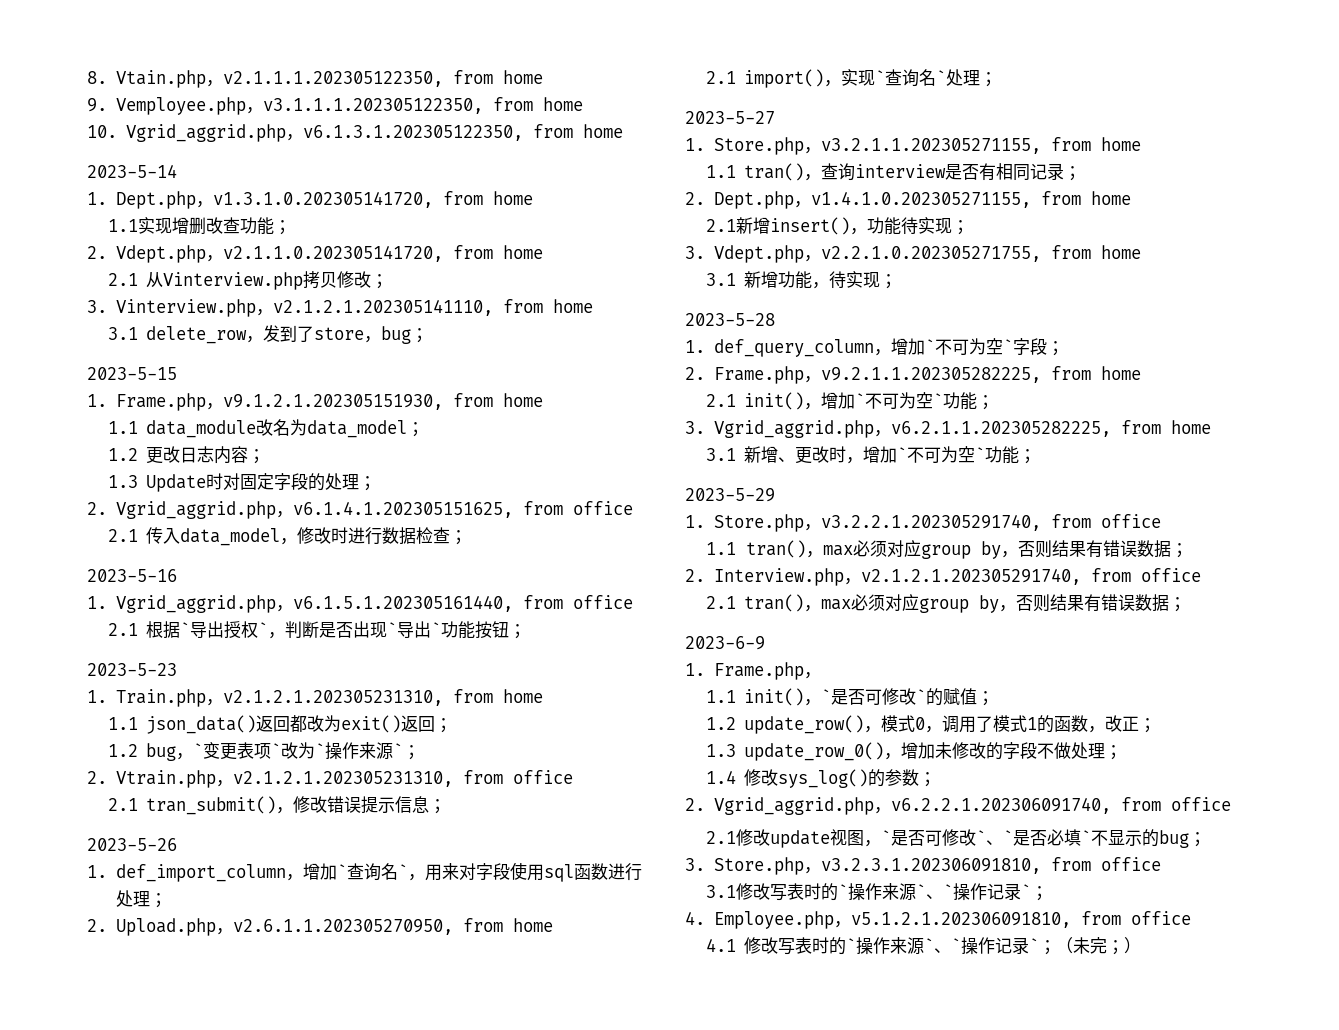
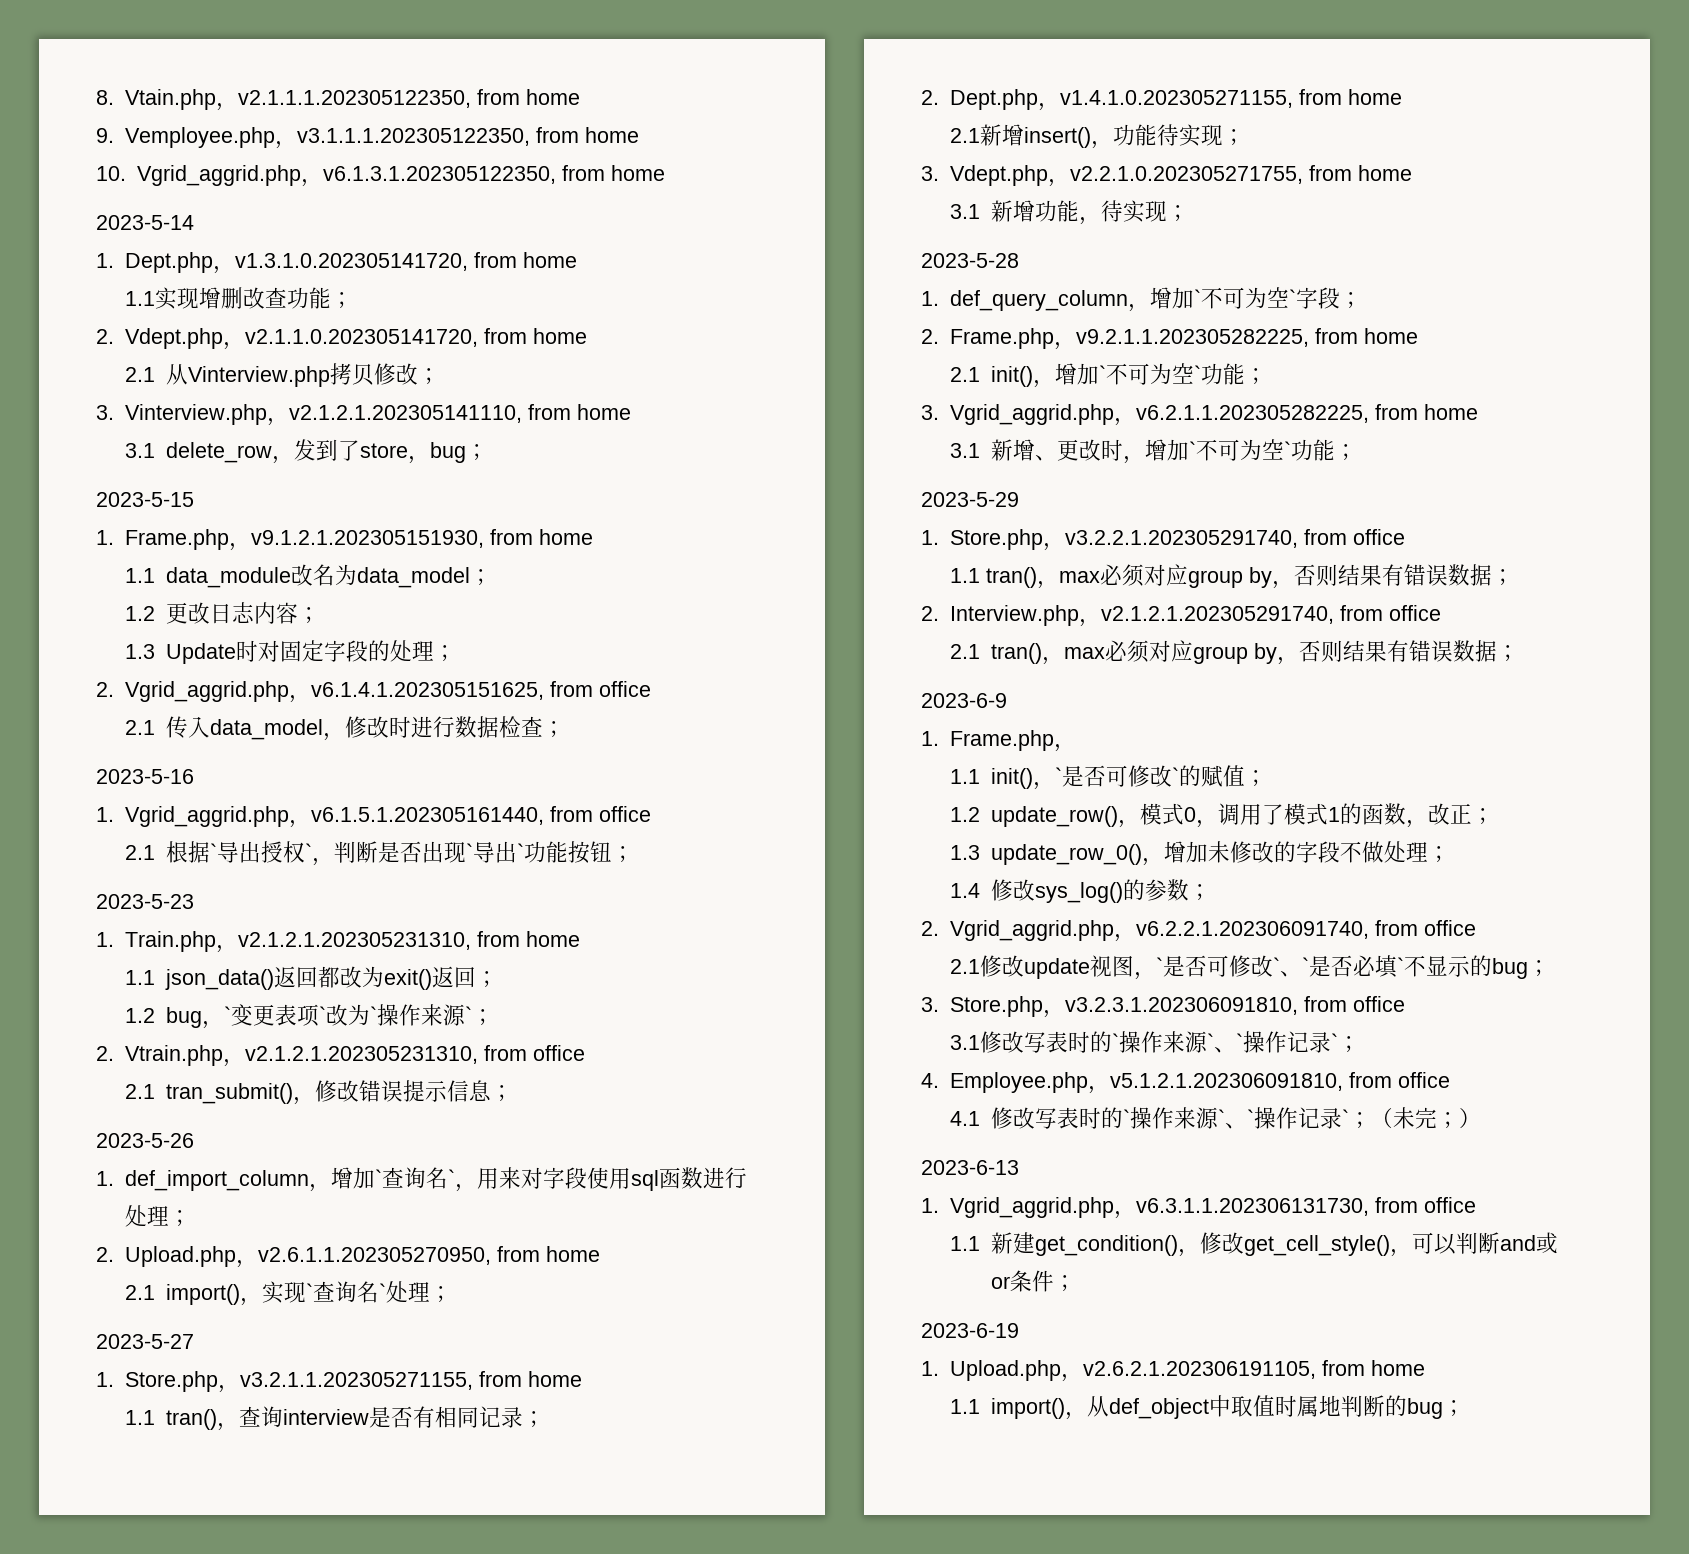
+ 2023-6-13
+ 1. Vgrid_aggrid.php，v6.3.1.1.202306131730, from office
+ 1.1新建get_condition()，修改get_cell_style()，可以判断and或or条件；
+ 2023-6-19
+ 1. Upload.php，v2.6.2.1.202306191105, from home
+ 1.1 import()，从def_object中取值时属地判断的bug；

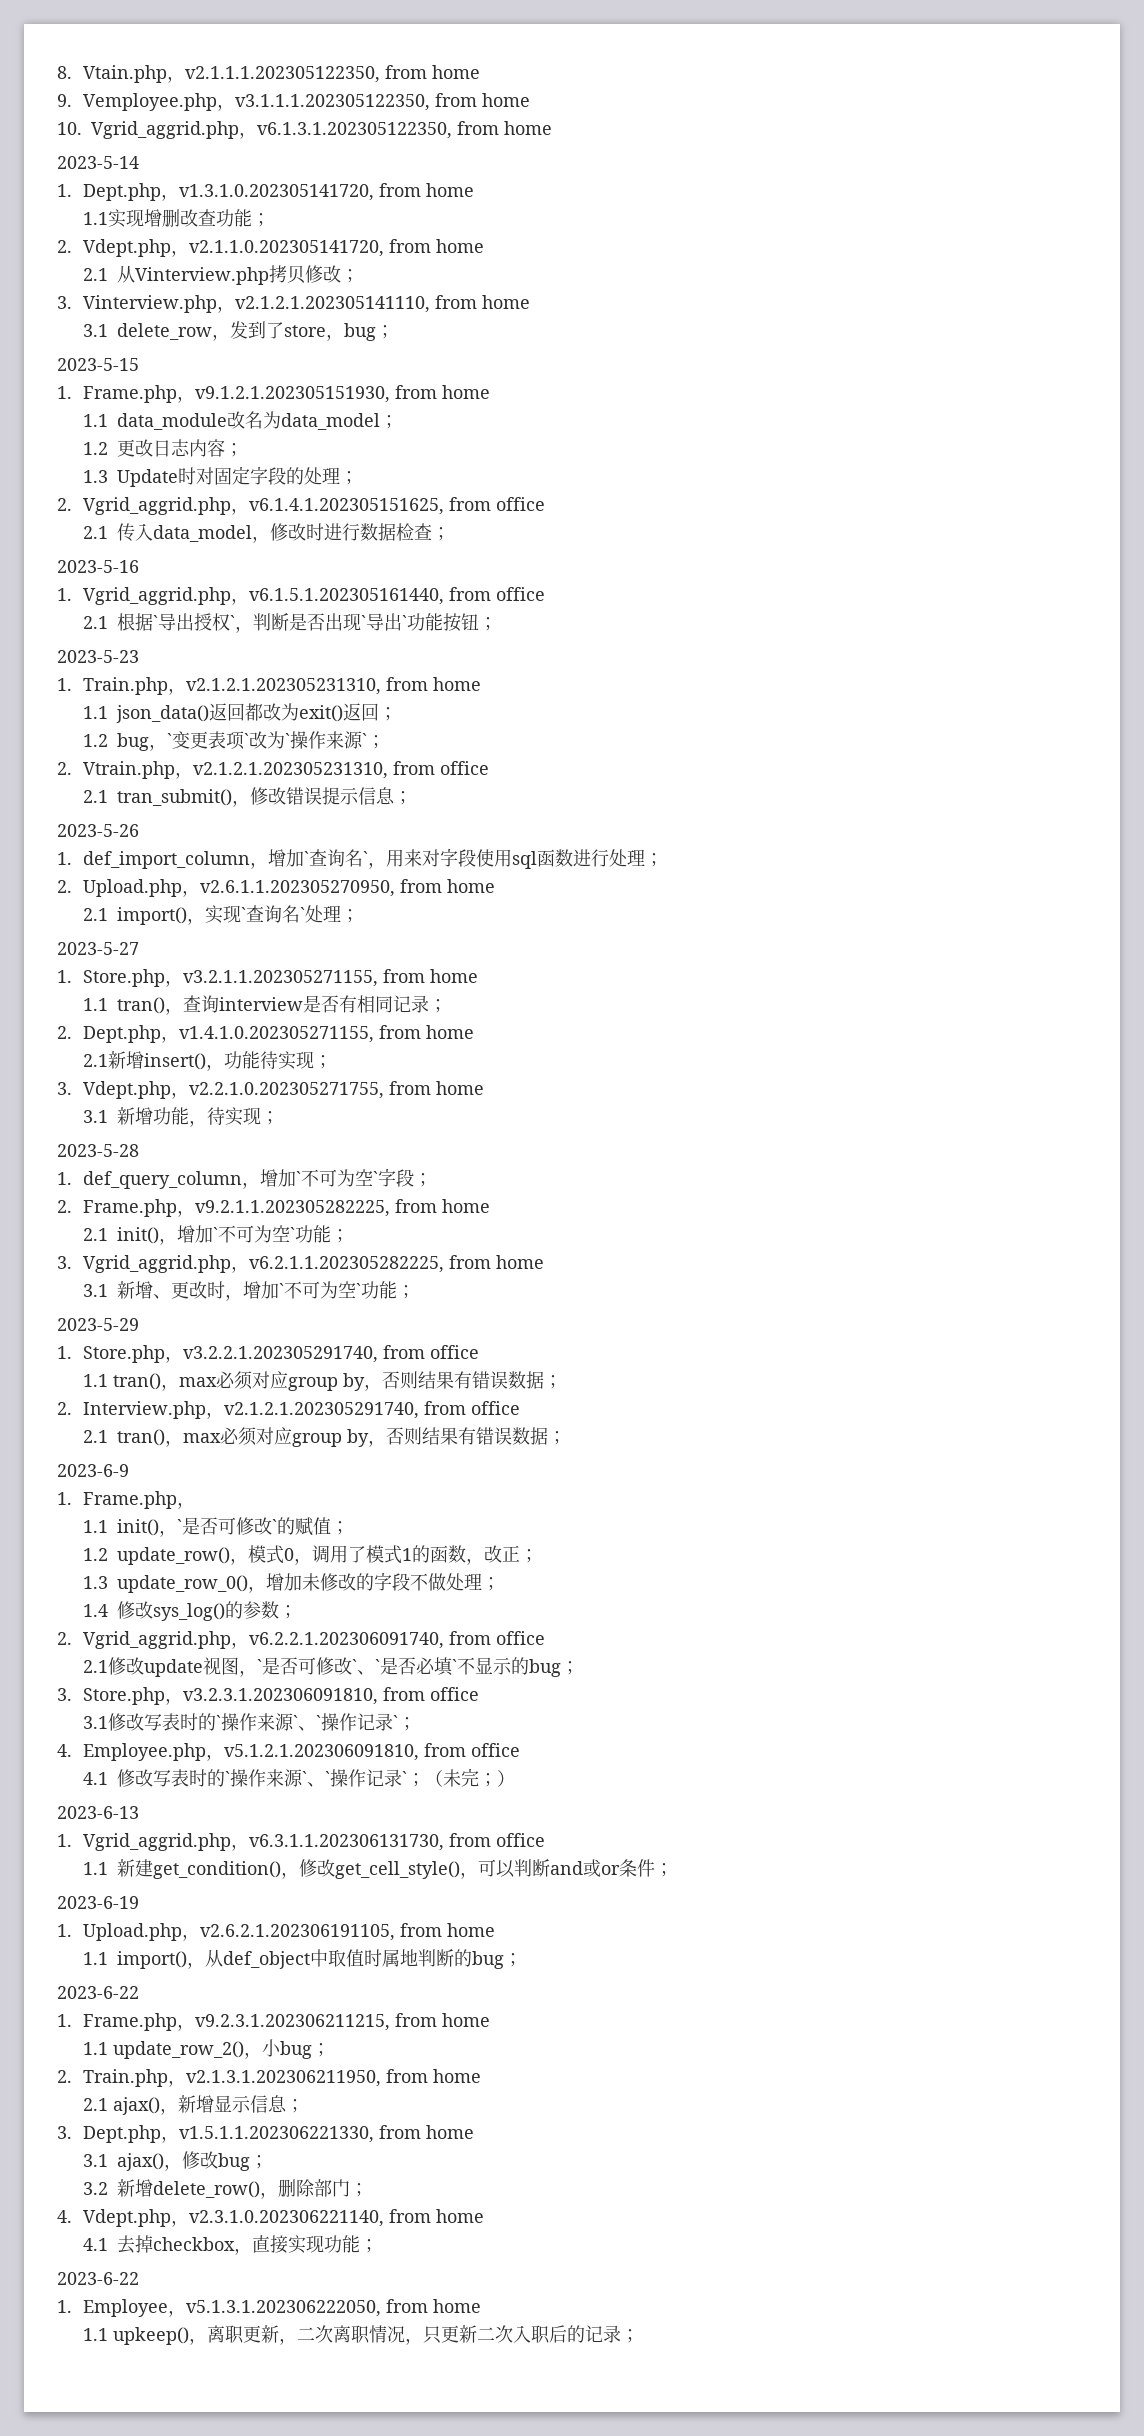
  1.1 import()，从def_object中取值时属地判断的bug；
+ 2023-6-22
+ 1. Frame.php，v9.2.3.1.202306211215, from home
+ 1.1 update_row_2()，小bug；
+ 2. Train.php，v2.1.3.1.202306211950, from home
+ 2.1 ajax()，新增显示信息；
+ 3. Dept.php，v1.5.1.1.202306221330, from home
+ 3.1 ajax()，修改bug；
+ 3.2新增delete_row()，删除部门；
+ 4. Vdept.php，v2.3.1.0.202306221140, from home
+ 4.1去掉checkbox，直接实现功能；
+ 2023-6-22
+ 1. Employee，v5.1.3.1.202306222050, from home
+ 1.1 upkeep()，离职更新，二次离职情况，只更新二次入职后的记录；

